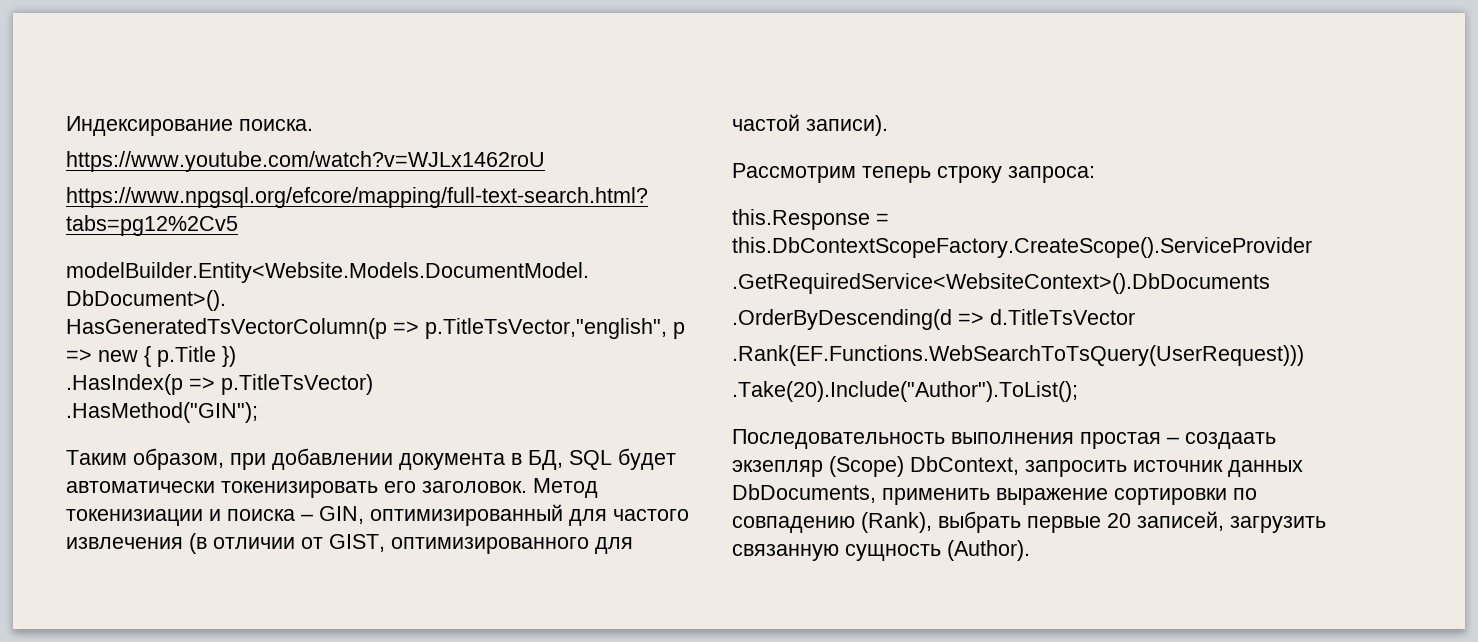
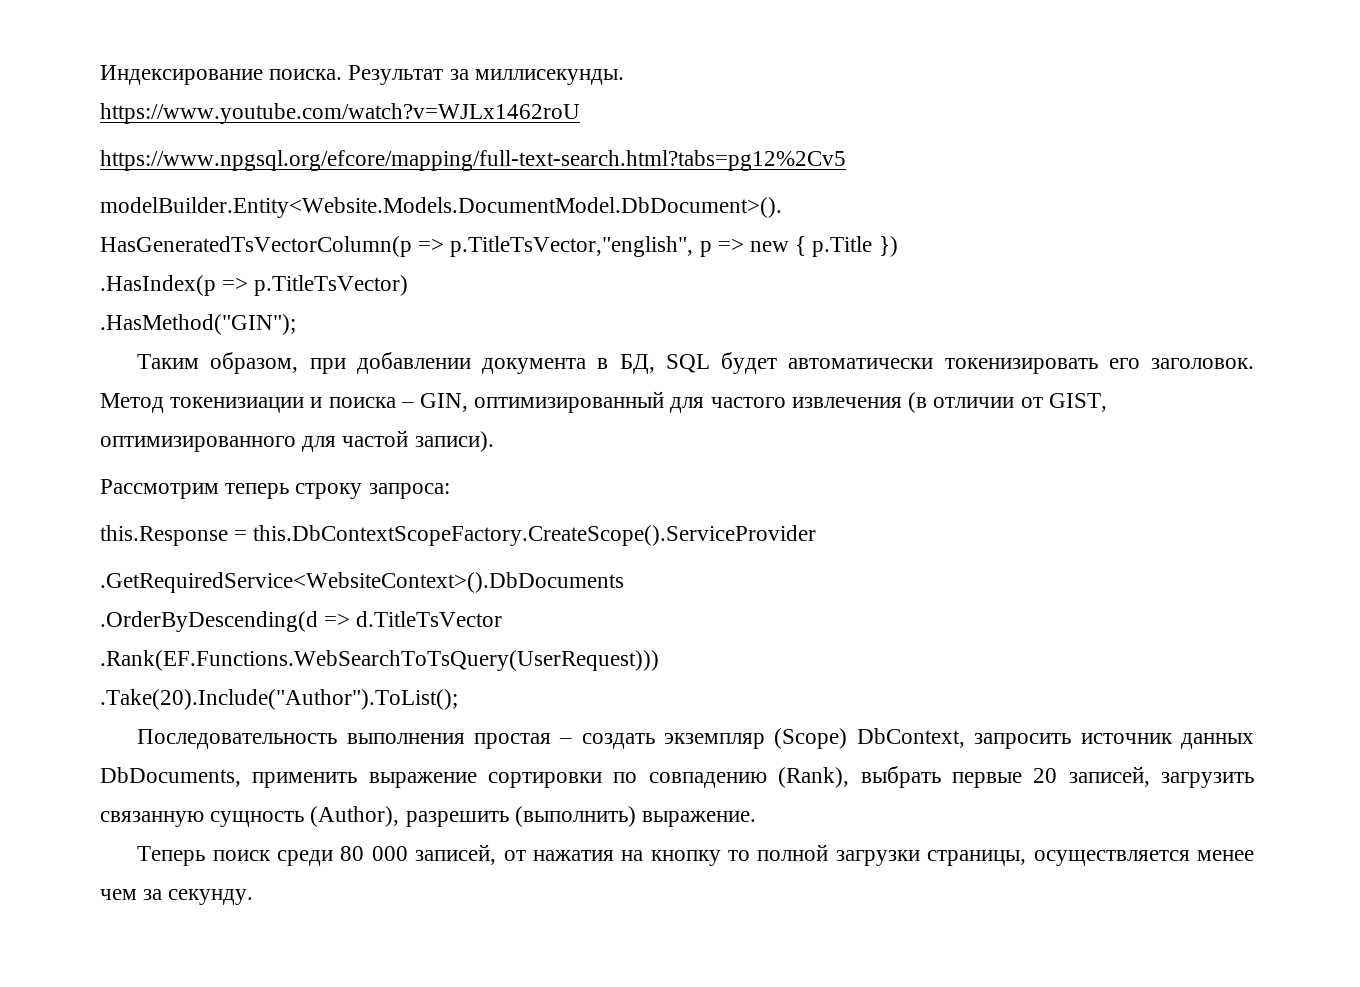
+ Результат за миллисекунды.
- Последовательность выполнения простая – создаать экзепляр (Scope) DbContext, запросить источник данных DbDocuments, применить выражение сортировки по совпадению (Rank), выбрать первые 20 записей, загрузить связанную сущность (Author).
+ Последовательность выполнения простая – создать экземпляр (Scope) DbContext, запросить источник данных DbDocuments, применить выражение сортировки по совпадению (Rank), выбрать первые 20 записей, загрузить связанную сущность (Author), разрешить (выполнить) выражение.
+ Теперь поиск среди 80 000 записей, от нажатия на кнопку то полной загрузки страницы, осуществляется менее чем за секунду.

